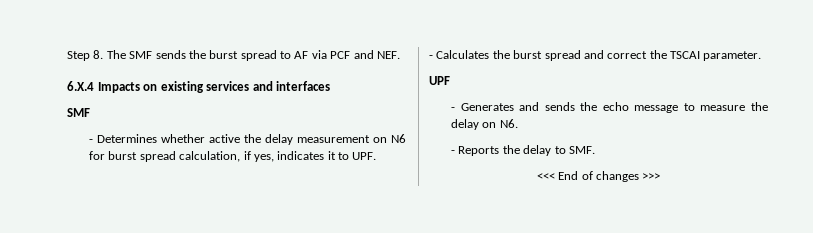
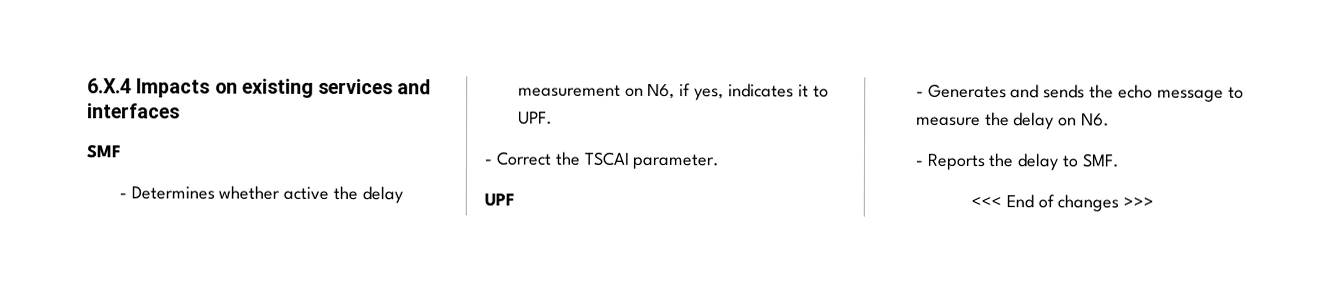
- Step 8. The SMF sends the burst spread to AF via PCF and NEF.
- - Determines whether active the delay measurement on N6 for burst spread calculation, if yes, indicates it to UPF.
+ - Determines whether active the delay measurement on N6, if yes, indicates it to UPF.
- - Calculates the burst spread and correct the TSCAI parameter.
+ - Correct the TSCAI parameter.

